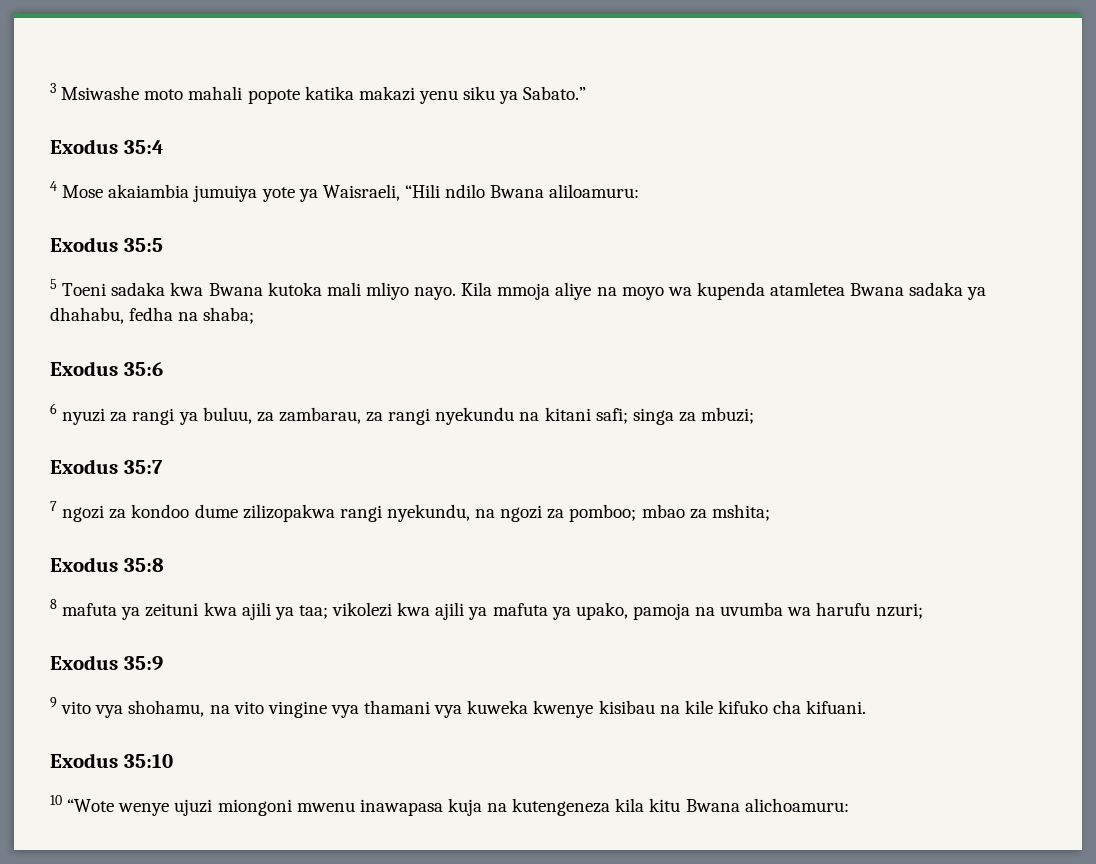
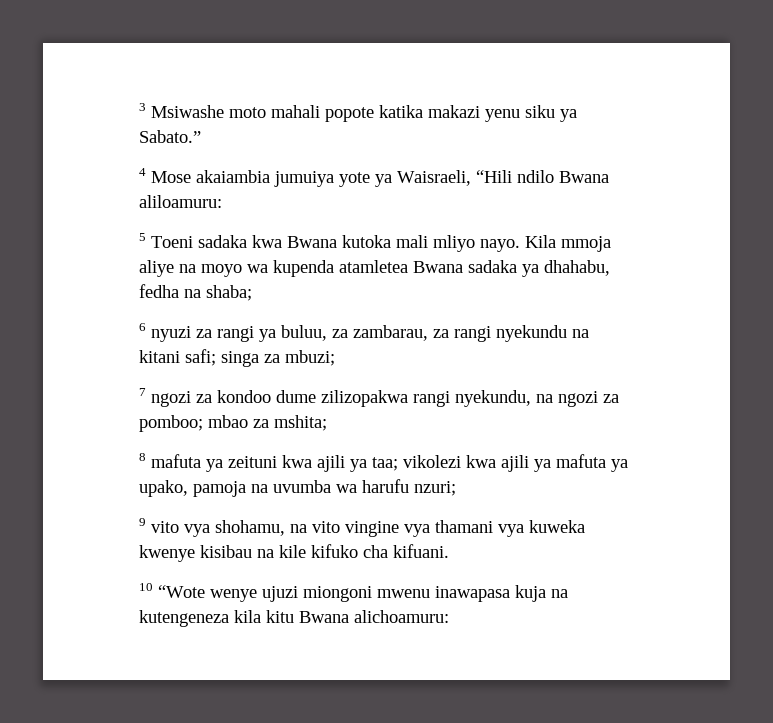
- Exodus 35:4
- Exodus 35:5
- Exodus 35:6
- Exodus 35:7
- Exodus 35:8
- Exodus 35:9
- Exodus 35:10

